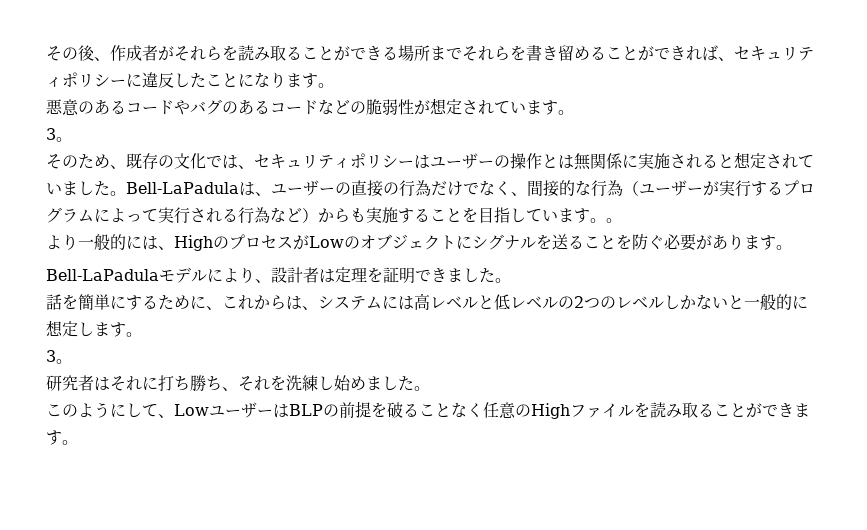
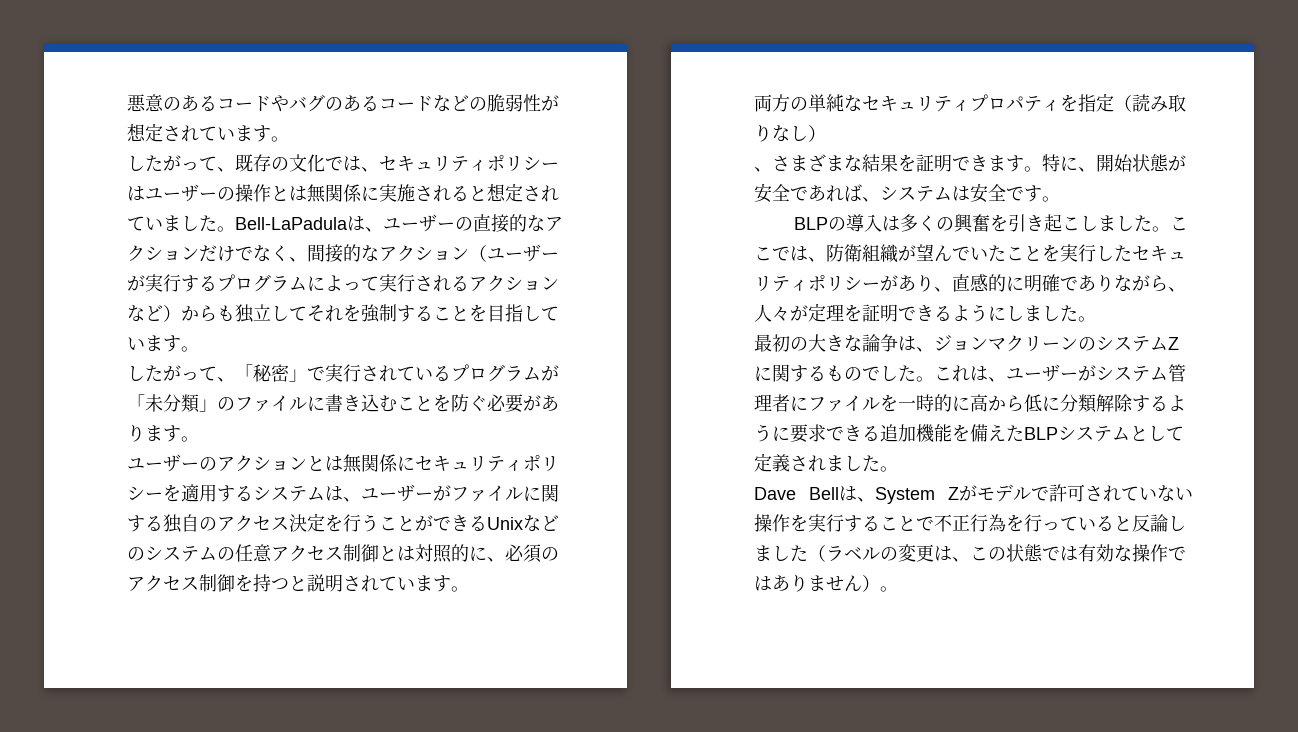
- その後、作成者がそれらを読み取ることができる場所までそれらを書き留めることができれば、セキュリティポリシーに違反したことになります。
  悪意のあるコードやバグのあるコードなどの脆弱性が想定されています。
- 3。
- そのため、既存の文化では、セキュリティポリシーはユーザーの操作とは無関係に実施されると想定されていました。
+ したがって、既存の文化では、セキュリティポリシーはユーザーの操作とは無関係に実施されると想定されていました。
- Bell-LaPadulaは、ユーザーの直接の行為だけでなく、間接的な行為（ユーザーが実行するプログラムによって実行される行為など）からも実施することを目指しています。。
- より一般的には、HighのプロセスがLowのオブジェクトにシグナルを送ることを防ぐ必要があります。
+ Bell-LaPadulaは、ユーザーの直接的なアクションだけでなく、間接的なアクション（ユーザーが実行するプログラムによって実行されるアクションなど）からも独立してそれを強制することを目指しています。
+ したがって、「秘密」で実行されているプログラムが「未分類」のファイルに書き込むことを防ぐ必要があります。
- Bell-LaPadulaモデルにより、設計者は定理を証明できました。
- 話を簡単にするために、これからは、システムには高レベルと低レベルの2つのレベルしかないと一般的に想定します。
- 3。
- 研究者はそれに打ち勝ち、それを洗練し始めました。
- このようにして、LowユーザーはBLPの前提を破ることなく任意のHighファイルを読み取ることができます。
+ ユーザーのアクションとは無関係にセキュリティポリシーを適用するシステムは、ユーザーがファイルに関する独自のアクセス決定を行うことができるUnixなどのシステムの任意アクセス制御とは対照的に、必須のアクセス制御を持つと説明されています。
+ 両方の単純なセキュリティプロパティを指定（読み取りなし）
+ 、さまざまな結果を証明できます。特に、開始状態が安全であれば、システムは安全です。
+ BLPの導入は多くの興奮を引き起こしました。ここでは、防衛組織が望んでいたことを実行したセキュリティポリシーがあり、直感的に明確でありながら、人々が定理を証明できるようにしました。
+ 最初の大きな論争は、ジョンマクリーンのシステムZに関するものでした。これは、ユーザーがシステム管理者にファイルを一時的に高から低に分類解除するように要求できる追加機能を備えたBLPシステムとして定義されました。
+ Dave Bellは、System Zがモデルで許可されていない操作を実行することで不正行為を行っていると反論しました（ラベルの変更は、この状態では有効な操作ではありません）。

